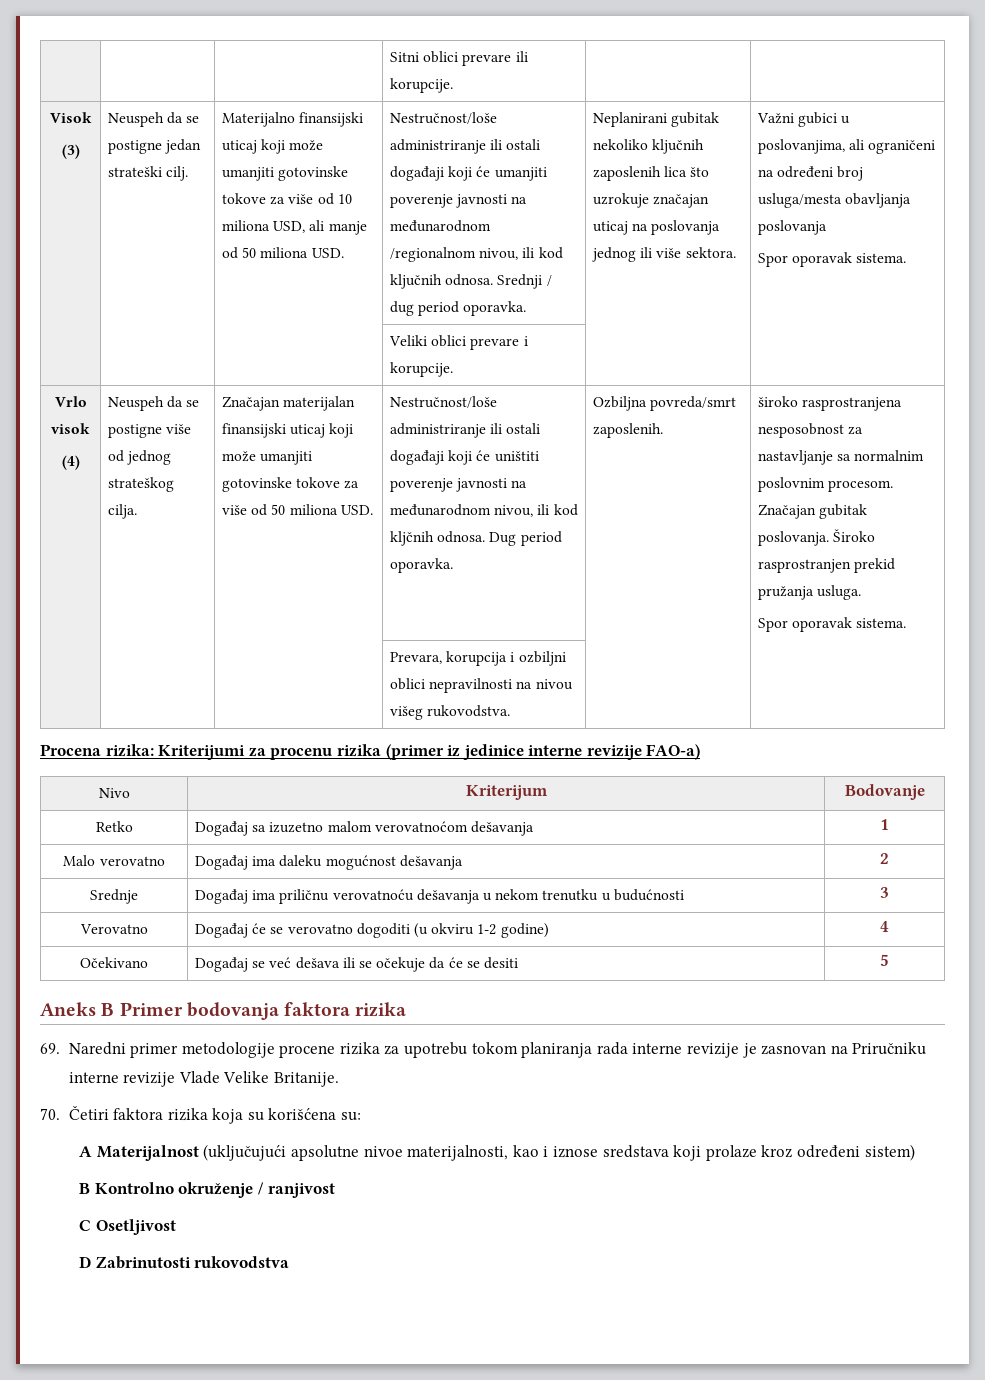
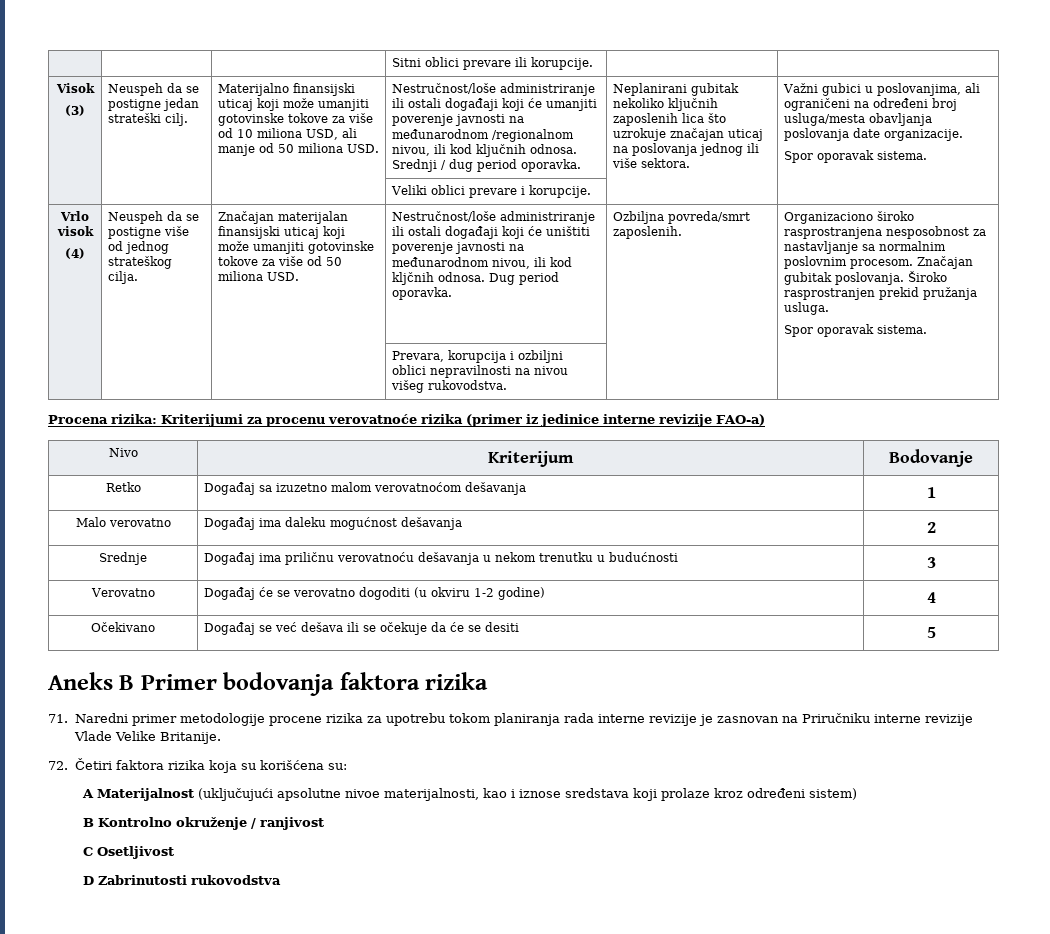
- Važni gubici u poslovanjima, ali ograničeni na određeni broj usluga/mesta obavljanja poslovanja
+ Važni gubici u poslovanjima, ali ograničeni na određeni broj usluga/mesta obavljanja poslovanja date organizacije.
- široko rasprostranjena nesposobnost za nastavljanje sa normalnim poslovnim procesom.
+ Organizaciono široko rasprostranjena nesposobnost za nastavljanje sa normalnim poslovnim procesom.
- Procena rizika: Kriterijumi za procenu rizika (primer iz jedinice interne revizije FAO-a)
+ Procena rizika: Kriterijumi za procenu verovatnoće rizika (primer iz jedinice interne revizije FAO-a)
- 69. Naredni primer metodologije procene rizika za upotrebu tokom planiranja rada interne revizije je zasnovan na Priručniku interne revizije Vlade Velike Britanije.
+ 71. Naredni primer metodologije procene rizika za upotrebu tokom planiranja rada interne revizije je zasnovan na Priručniku interne revizije Vlade Velike Britanije.
- 70. Četiri faktora rizika koja su korišćena su:
+ 72. Četiri faktora rizika koja su korišćena su:

